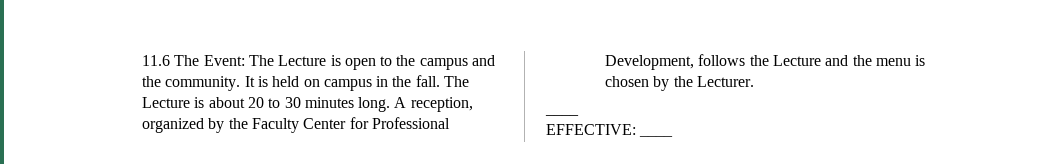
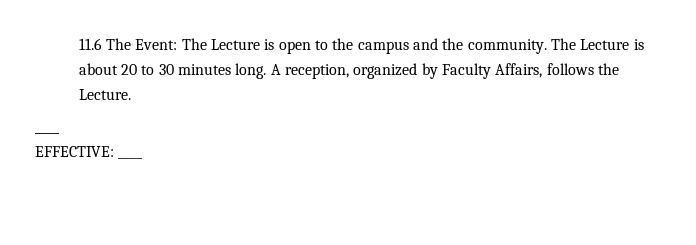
- It is held on campus in the fall.
- A reception, organized by the Faculty Center for Professional Development, follows the Lecture and the menu is chosen by the Lecturer.
+ A reception, organized by Faculty Affairs, follows the Lecture.

